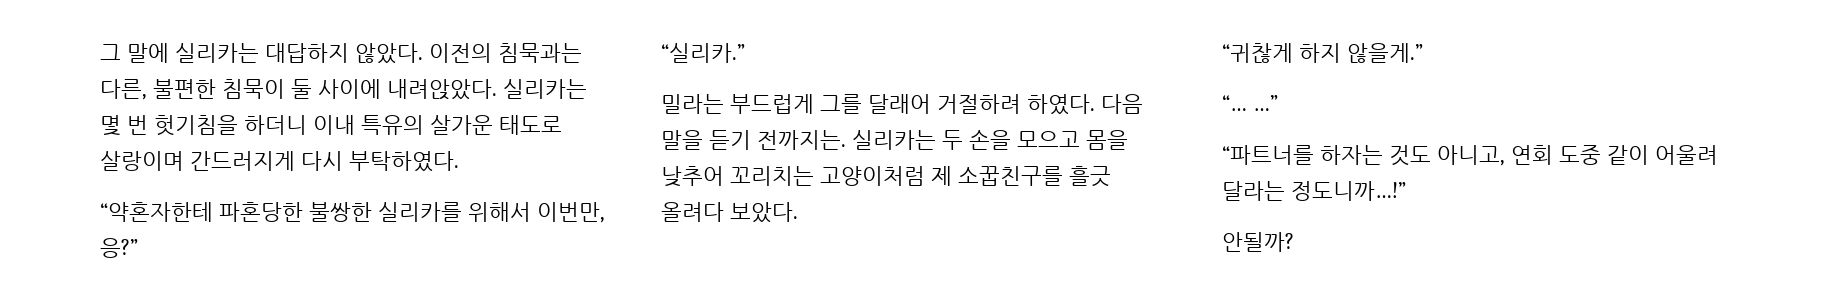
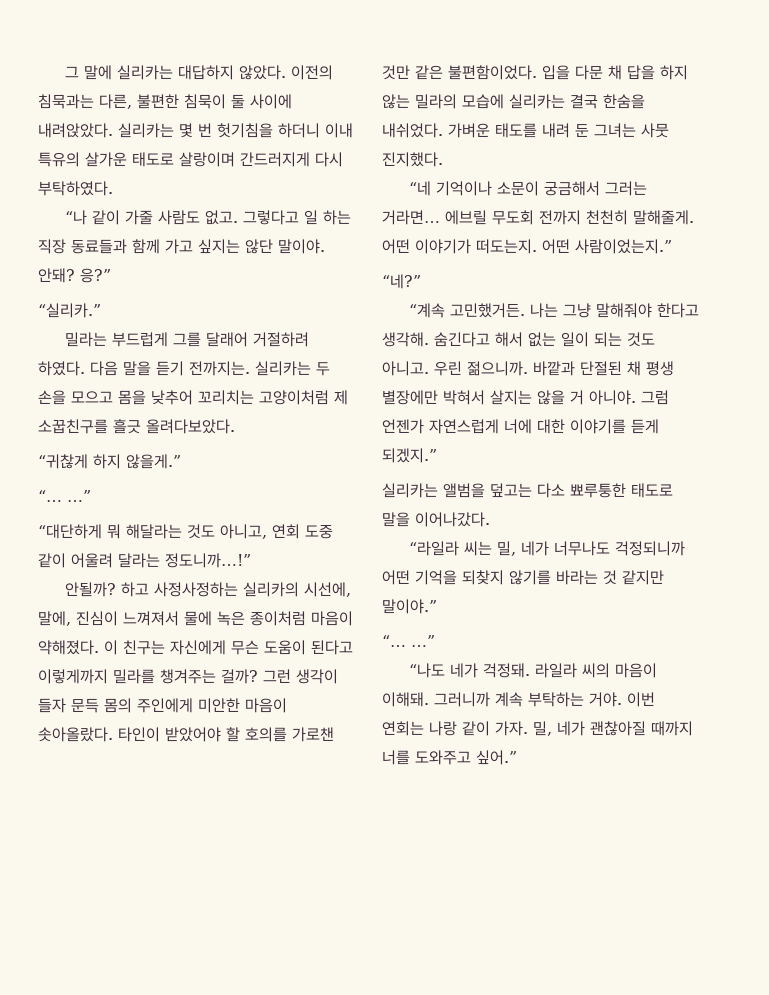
- “약혼자한테 파혼당한 불쌍한 실리카를 위해서 이번만, 응?”
+ “나 같이 가줄 사람도 없고. 그렇다고 일 하는 직장 동료들과 함께 가고 싶지는 않단 말이야. 안돼? 응?”
- 실리카는 두 손을 모으고 몸을 낮추어 꼬리치는 고양이처럼 제 소꿉친구를 흘긋 올려다 보았다.
+ 실리카는 두 손을 모으고 몸을 낮추어 꼬리치는 고양이처럼 제 소꿉친구를 흘긋 올려다보았다.
- “파트너를 하자는 것도 아니고, 연회 도중 같이 어울려 달라는 정도니까…!”
+ “대단하게 뭐 해달라는 것도 아니고, 연회 도중 같이 어울려 달라는 정도니까…!”
+ 하고 사정사정하는 실리카의 시선에, 말에, 진심이 느껴져서 물에 녹은 종이처럼 마음이 약해졌다. 이 친구는 자신에게 무슨 도움이 된다고 이렇게까지 밀라를 챙겨주는 걸까? 그런 생각이 들자 문득 몸의 주인에게 미안한 마음이 솟아올랐다. 타인이 받았어야 할 호의를 가로챈 것만 같은 불편함이었다. 입을 다문 채 답을 하지 않는 밀라의 모습에 실리카는 결국 한숨을 내쉬었다. 가벼운 태도를 내려 둔 그녀는 사뭇 진지했다.
+ “네 기억이나 소문이 궁금해서 그러는 거라면… 에브릴 무도회 전까지 천천히 말해줄게. 어떤 이야기가 떠도는지. 어떤 사람이었는지.”
+ “네?”
+ “계속 고민했거든. 나는 그냥 말해줘야 한다고 생각해. 숨긴다고 해서 없는 일이 되는 것도 아니고. 우린 젊으니까. 바깥과 단절된 채 평생 별장에만 박혀서 살지는 않을 거 아니야. 그럼 언젠가 자연스럽게 너에 대한 이야기를 듣게 되겠지.”
+ 실리카는 앨범을 덮고는 다소 뾰루퉁한 태도로 말을 이어나갔다.
+ “라일라 씨는 밀, 네가 너무나도 걱정되니까 어떤 기억을 되찾지 않기를 바라는 것 같지만 말이야.”
+ “… …”
+ “나도 네가 걱정돼. 라일라 씨의 마음이 이해돼. 그러니까 계속 부탁하는 거야. 이번 연회는 나랑 같이 가자. 밀, 네가 괜찮아질 때까지 너를 도와주고 싶어.”

